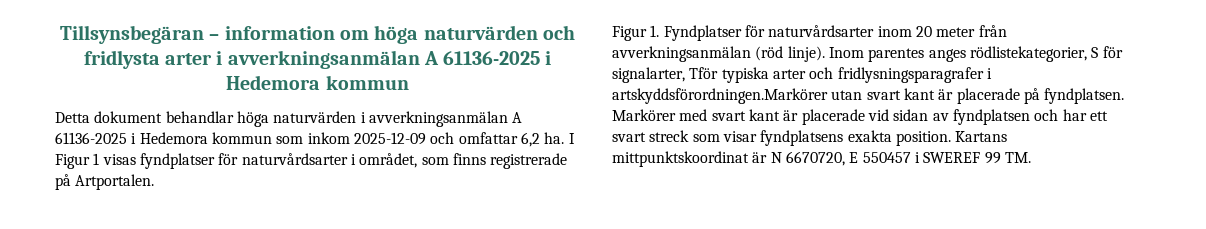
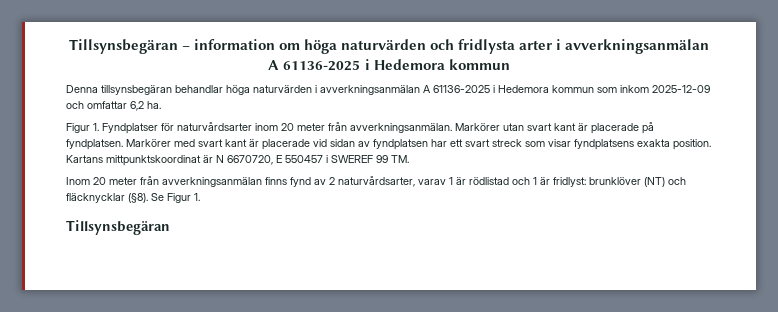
- Detta dokument behandlar höga naturvärden i avverkningsanmälan A 61136-2025 i Hedemora kommun som inkom 2025-12-09 och omfattar 6,2 ha. I Figur 1 visas fyndplatser för naturvårdsarter i området, som finns registrerade på Artportalen.
+ Denna tillsynsbegäran behandlar höga naturvärden i avverkningsanmälan A 61136-2025 i Hedemora kommun som inkom 2025-12-09 och omfattar 6,2 ha.
- Figur 1. Fyndplatser för naturvårdsarter inom 20 meter från avverkningsanmälan (röd linje). Inom parentes anges rödlistekategorier, S för signalarter, Tför typiska arter och fridlysningsparagrafer i artskyddsförordningen.Markörer utan svart kant är placerade på fyndplatsen.
+ Figur 1. Fyndplatser för naturvårdsarter inom 20 meter från avverkningsanmälan. Markörer utan svart kant är placerade på fyndplatsen.
- Markörer med svart kant är placerade vid sidan av fyndplatsen och har ett svart streck som visar fyndplatsens exakta position.
+ Markörer med svart kant är placerade vid sidan av fyndplatsen har ett svart streck som visar fyndplatsens exakta position.
+ Inom 20 meter från avverkningsanmälan finns fynd av 2 naturvårdsarter, varav 1 är rödlistad och 1 är fridlyst: brunklöver (NT) och fläcknycklar (§8). Se Figur 1.
+ Tillsynsbegäran

